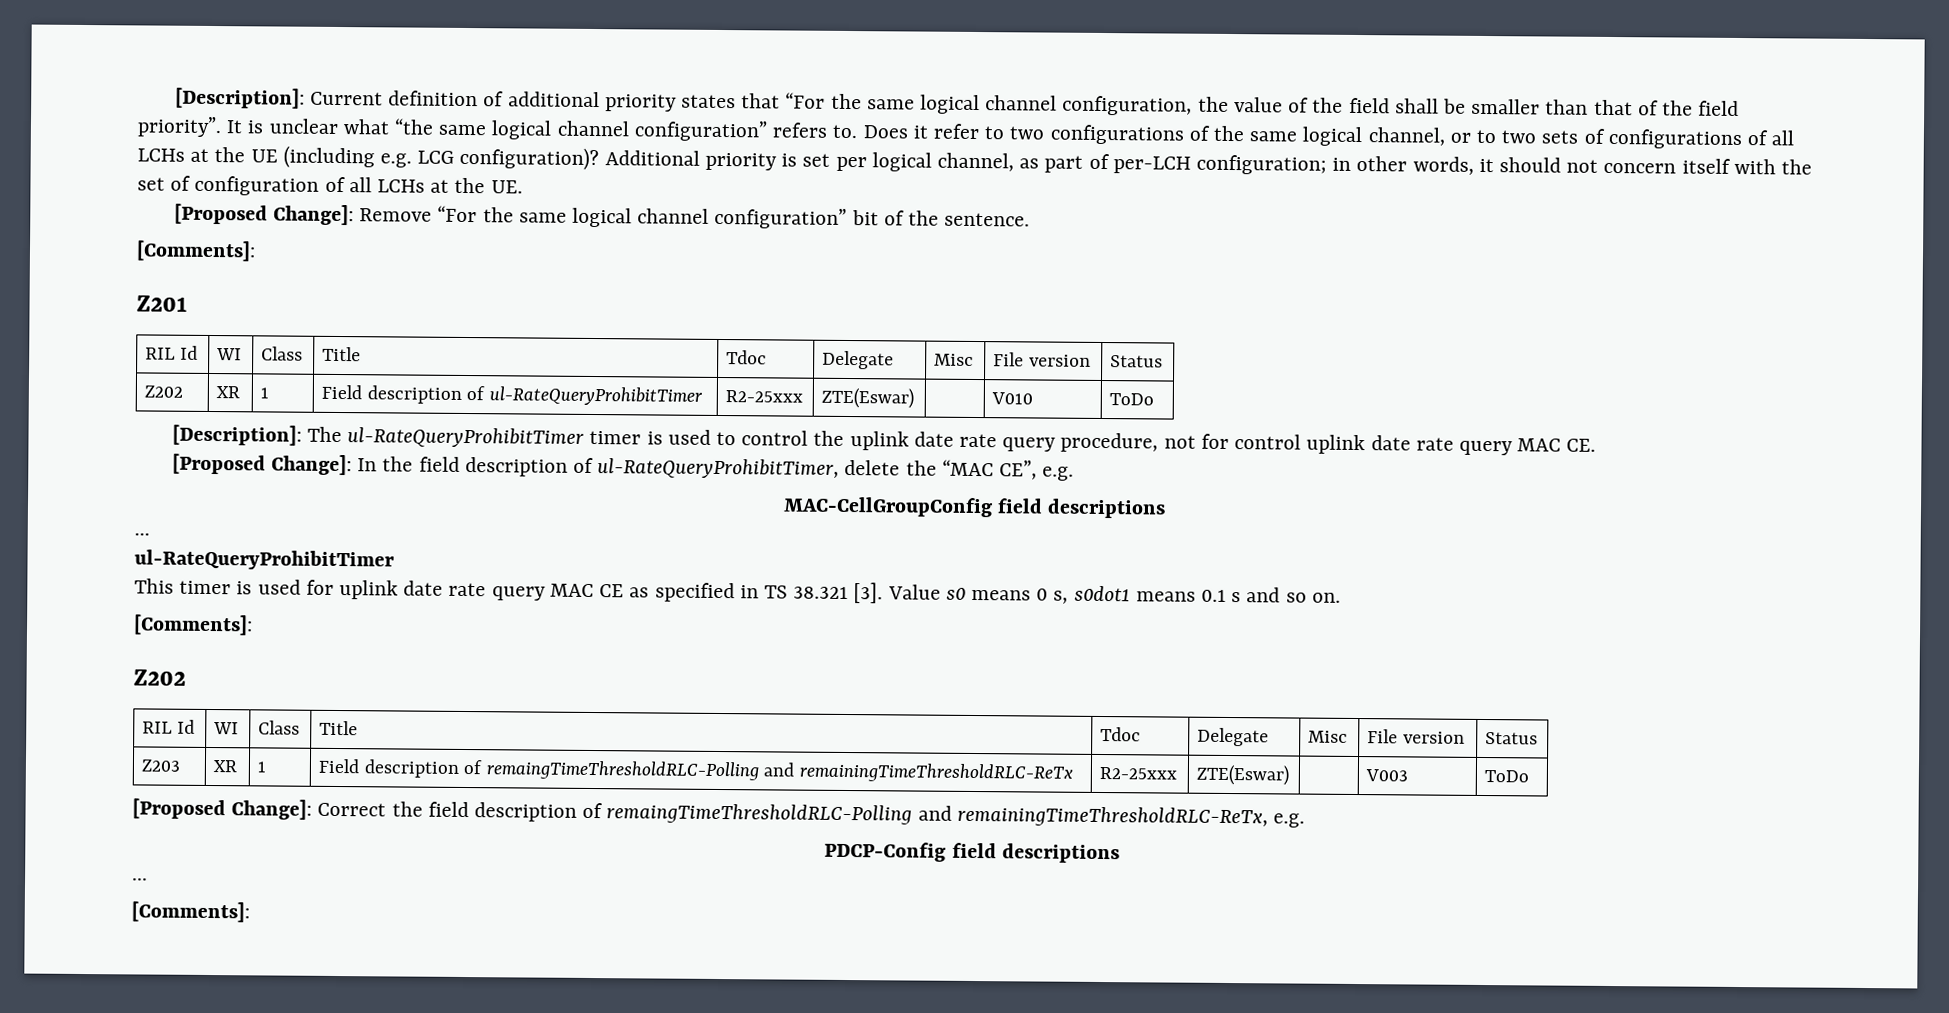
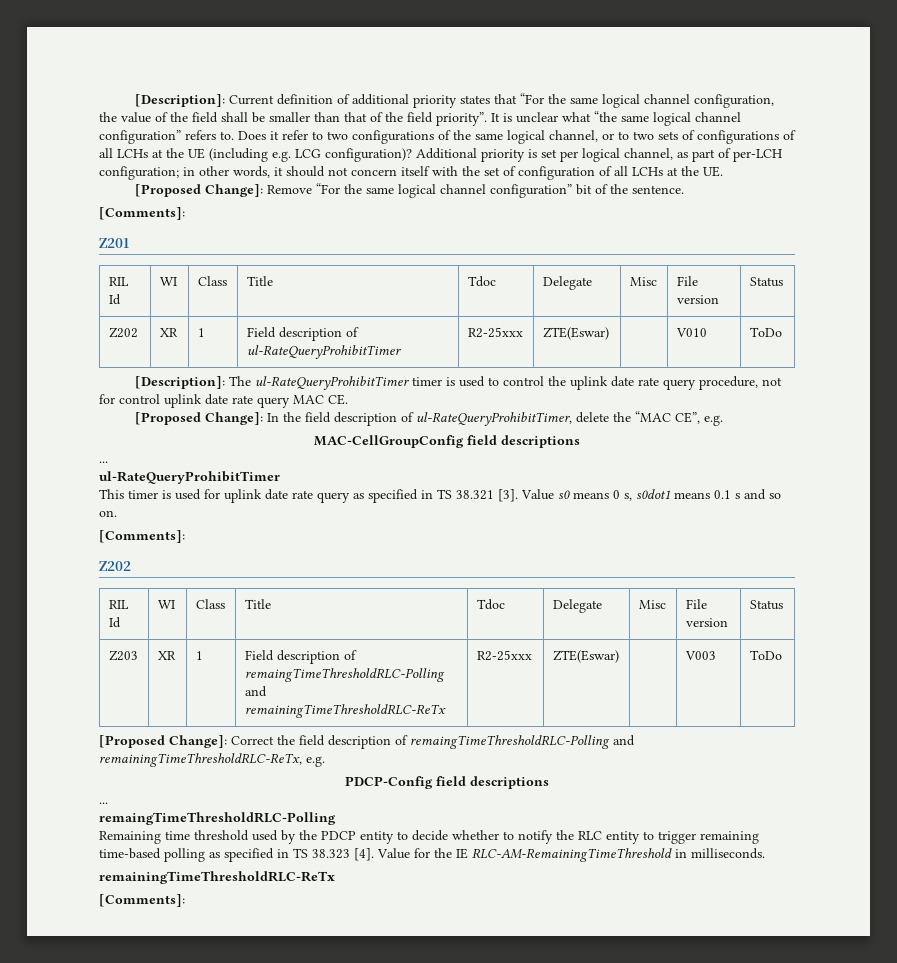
- This timer is used for uplink date rate query MAC CE as specified in TS 38.321 [3].
+ This timer is used for uplink date rate query as specified in TS 38.321 [3].
  PDCP-Config field descriptions
  ...
+ remaingTimeThresholdRLC-Polling
+ Remaining time threshold used by the PDCP entity to decide whether to notify the RLC entity to trigger remaining time-based polling as specified in TS 38.323 [4]. Value for the IE RLC-AM-RemainingTimeThreshold in milliseconds.
+ remainingTimeThresholdRLC-ReTx

